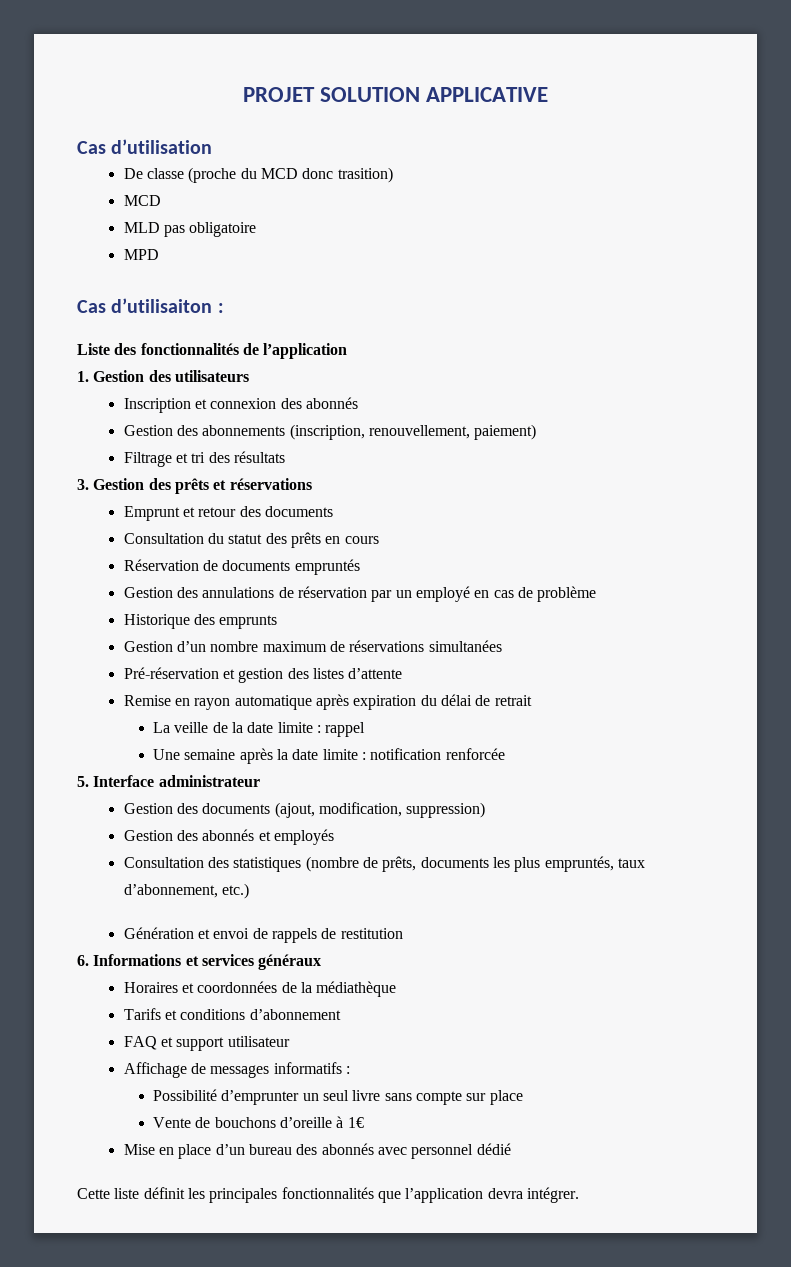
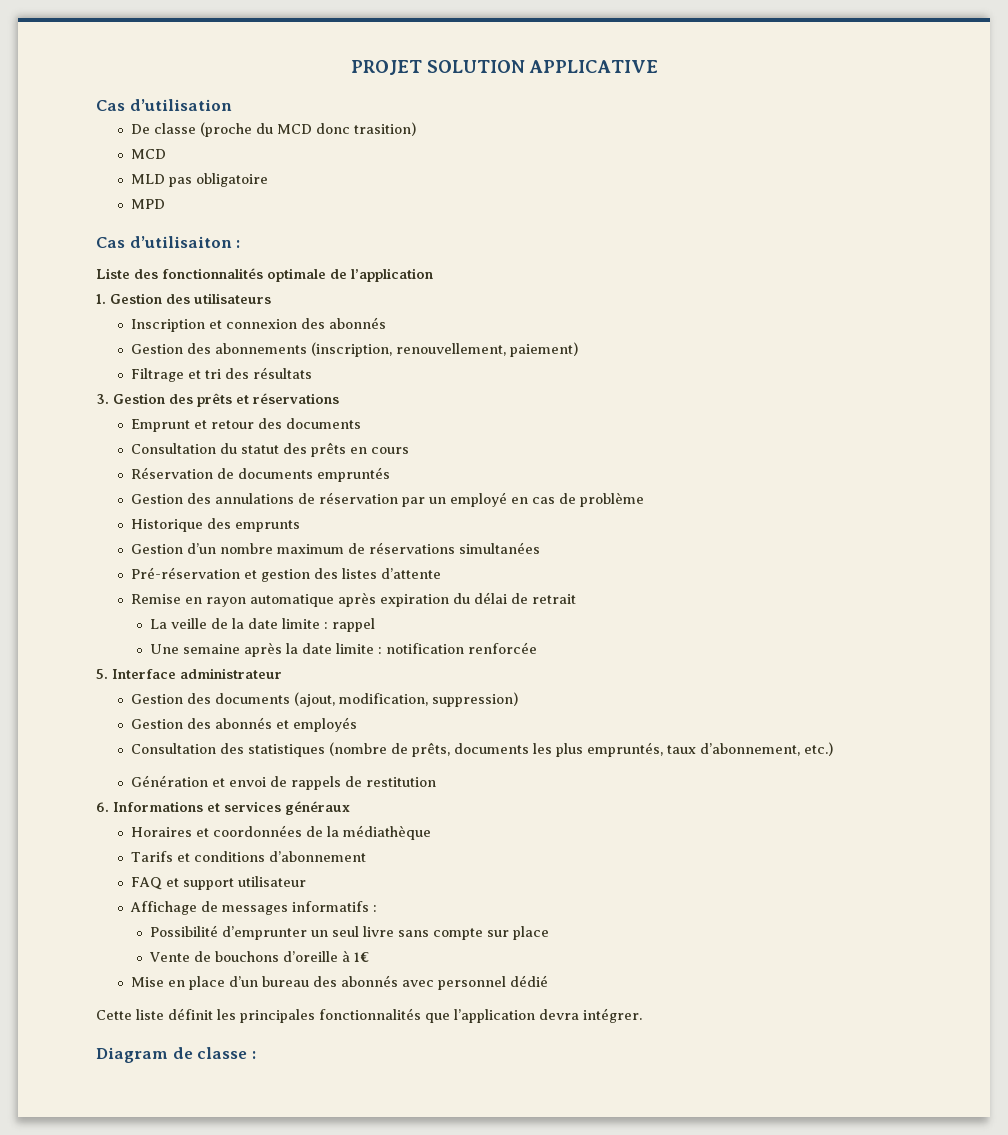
- Liste des fonctionnalités de l’application
+ Liste des fonctionnalités optimale de l’application
+ Diagram de classe :

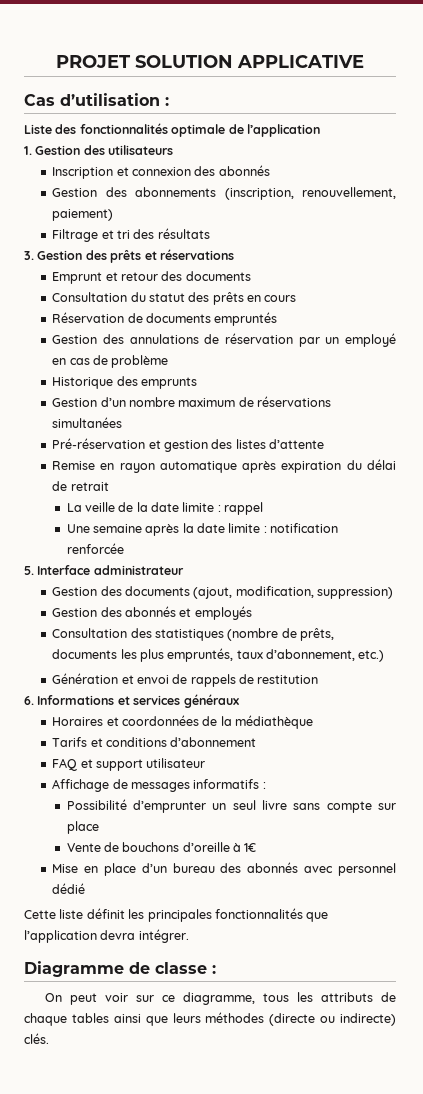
- Cas d’utilisation
- De classe (proche du MCD donc trasition)
- MCD
- MLD pas obligatoire
- MPD
- Cas d’utilisaiton :
+ Cas d’utilisation :
- Diagram de classe :
+ Diagramme de classe :
+ On peut voir sur ce diagramme, tous les attributs de chaque tables ainsi que leurs méthodes (directe ou indirecte) clés.

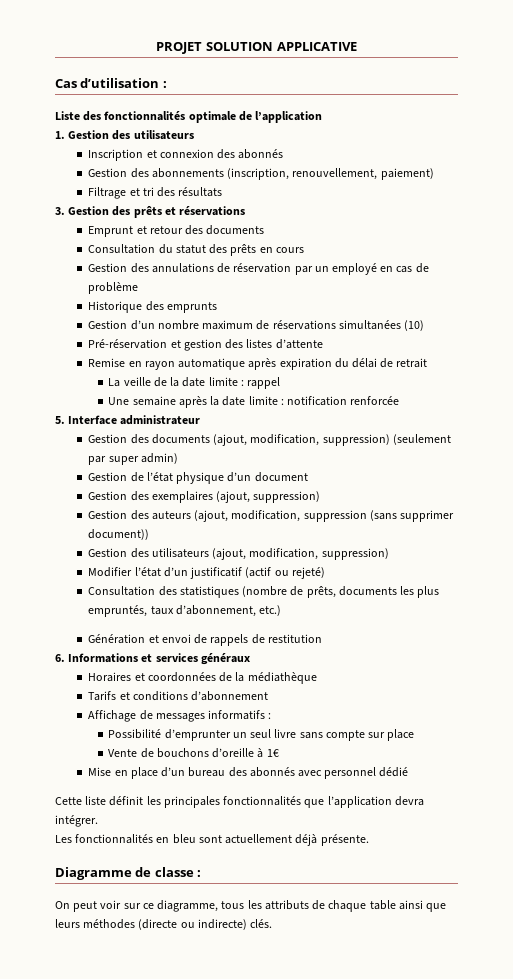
- Réservation de documents empruntés
- Gestion d’un nombre maximum de réservations simultanées
+ Gestion d’un nombre maximum de réservations simultanées (10)
- Gestion des documents (ajout, modification, suppression)
- Gestion des abonnés et employés
+ Gestion des documents (ajout, modification, suppression) (seulement par super admin)
+ Gestion de l’état physique d’un document
+ Gestion des exemplaires (ajout, suppression)
+ Gestion des auteurs (ajout, modification, suppression (sans supprimer document))
+ Gestion des utilisateurs (ajout, modification, suppression)
+ Modifier l’état d’un justificatif (actif ou rejeté)
- FAQ et support utilisateur
+ Les fonctionnalités en bleu sont actuellement déjà présente.
- On peut voir sur ce diagramme, tous les attributs de chaque tables ainsi que leurs méthodes (directe ou indirecte) clés.
+ On peut voir sur ce diagramme, tous les attributs de chaque table ainsi que leurs méthodes (directe ou indirecte) clés.

